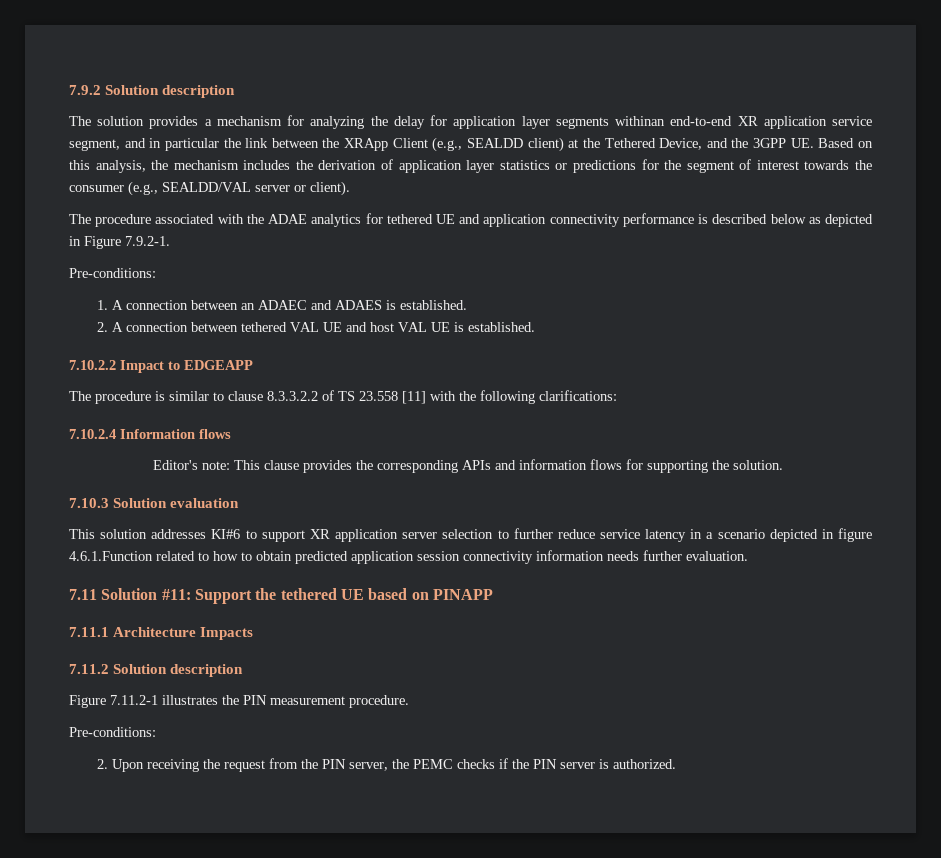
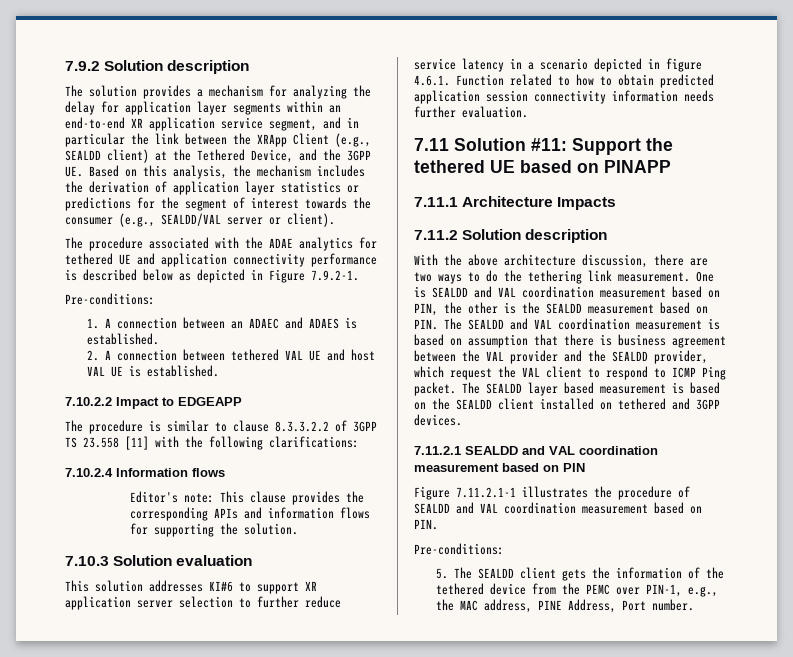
- The solution provides a mechanism for analyzing the delay for application layer segments withinan end-to-end XR application service segment, and in particular the link between the XRApp Client (e.g., SEALDD client) at the Tethered Device, and the 3GPP UE. Based on this analysis, the mechanism includes the derivation of application layer statistics or predictions for the segment of interest towards the consumer (e.g., SEALDD/VAL server or client).
+ The solution provides a mechanism for analyzing the delay for application layer segments within an end-to-end XR application service segment, and in particular the link between the XRApp Client (e.g., SEALDD client) at the Tethered Device, and the 3GPP UE. Based on this analysis, the mechanism includes the derivation of application layer statistics or predictions for the segment of interest towards the consumer (e.g., SEALDD/VAL server or client).
- The procedure is similar to clause 8.3.3.2.2 of TS 23.558 [11] with the following clarifications:
+ The procedure is similar to clause 8.3.3.2.2 of 3GPP TS 23.558 [11] with the following clarifications:
- This solution addresses KI#6 to support XR application server selection to further reduce service latency in a scenario depicted in figure 4.6.1.Function related to how to obtain predicted application session connectivity information needs further evaluation.
+ This solution addresses KI#6 to support XR application server selection to further reduce service latency in a scenario depicted in figure 4.6.1. Function related to how to obtain predicted application session connectivity information needs further evaluation.
- Figure 7.11.2-1 illustrates the PIN measurement procedure.
+ With the above architecture discussion, there are two ways to do the tethering link measurement. One is SEALDD and VAL coordination measurement based on PIN, the other is the SEALDD measurement based on PIN. The SEALDD and VAL coordination measurement is based on assumption that there is business agreement between the VAL provider and the SEALDD provider, which request the VAL client to respond to ICMP Ping packet. The SEALDD layer based measurement is based on the SEALDD client installed on tethered and 3GPP devices.
+ 7.11.2.1 SEALDD and VAL coordination measurement based on PIN
+ Figure 7.11.2.1-1 illustrates the procedure of SEALDD and VAL coordination measurement based on PIN.
  Pre-conditions:
- 2. Upon receiving the request from the PIN server, the PEMC checks if the PIN server is authorized.
+ 5. The SEALDD client gets the information of the tethered device from the PEMC over PIN-1, e.g., the MAC address, PINE Address, Port number.

